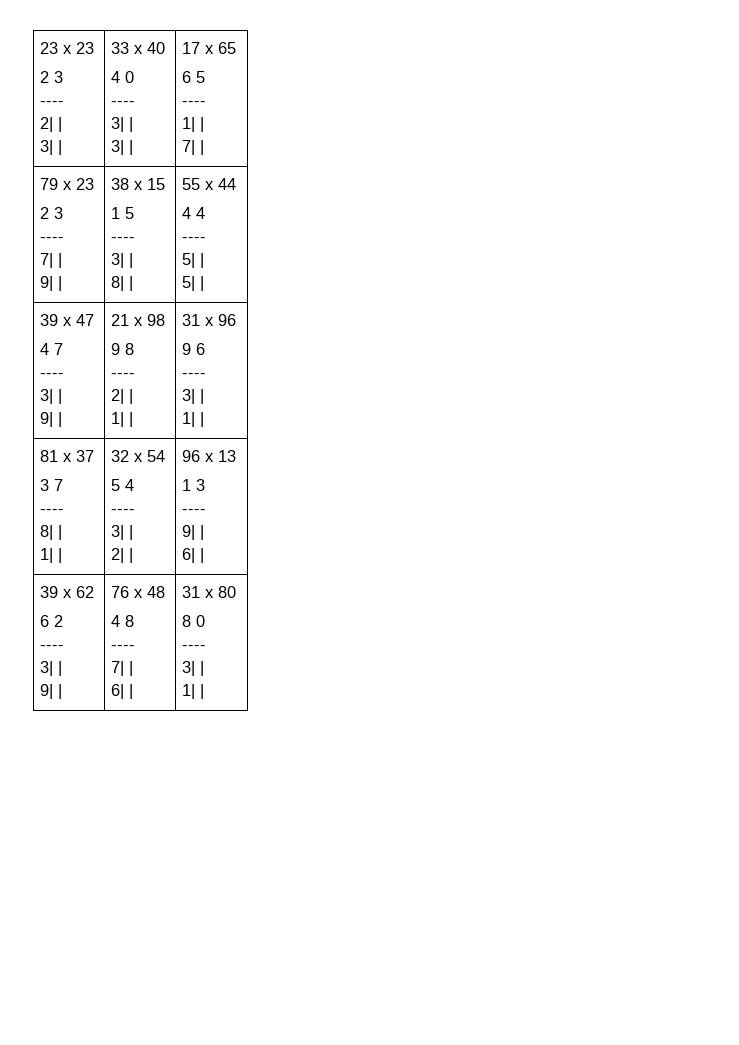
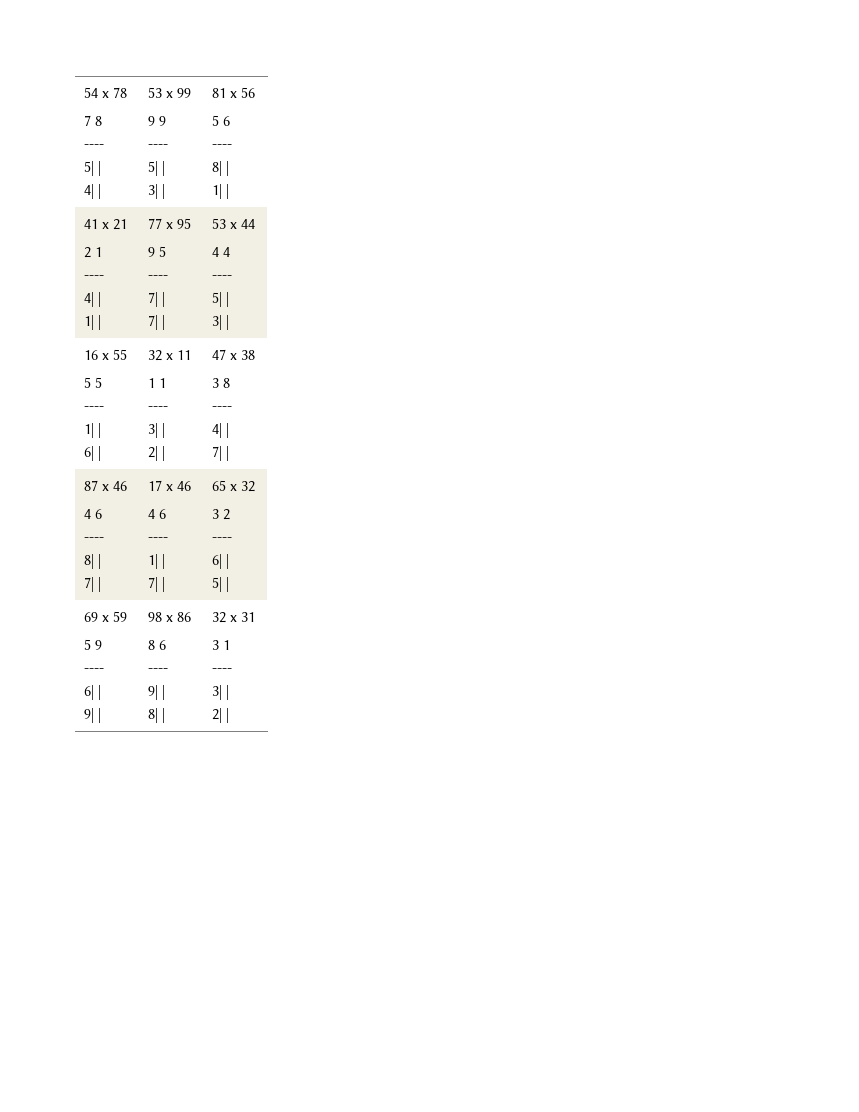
- 23 x 23
- 2 3
+ 54 x 78
+ 7 8
  ----
- 2| |
- 3| | | 33 x 40
- 4 0
+ 5| |
+ 4| | | 53 x 99
+ 9 9
  ----
- 3| |
- 3| | | 17 x 65
- 6 5
+ 5| |
+ 3| | | 81 x 56
+ 5 6
  ----
+ 8| |
  1| |
- 7| |
- 79 x 23
- 2 3
+ 41 x 21
+ 2 1
+ ----
+ 4| |
+ 1| | | 77 x 95
+ 9 5
  ----
  7| |
- 9| | | 38 x 15
- 1 5
- ----
- 3| |
- 8| | | 55 x 44
+ 7| | | 53 x 44
  4 4
  ----
  5| |
- 5| |
- 39 x 47
- 4 7
+ 3| |
+ 16 x 55
+ 5 5
+ ----
+ 1| |
+ 6| | | 32 x 11
+ 1 1
  ----
  3| |
- 9| | | 21 x 98
- 9 8
+ 2| | | 47 x 38
+ 3 8
  ----
- 2| |
- 1| | | 31 x 96
- 9 6
+ 4| |
+ 7| |
+ 87 x 46
+ 4 6
+ ----
+ 8| |
+ 7| | | 17 x 46
+ 4 6
+ ----
+ 1| |
+ 7| | | 65 x 32
+ 3 2
+ ----
+ 6| |
+ 5| |
+ 69 x 59
+ 5 9
+ ----
+ 6| |
+ 9| | | 98 x 86
+ 8 6
+ ----
+ 9| |
+ 8| | | 32 x 31
+ 3 1
  ----
  3| |
- 1| |
- 81 x 37
- 3 7
- ----
- 8| |
- 1| | | 32 x 54
- 5 4
- ----
- 3| |
- 2| | | 96 x 13
- 1 3
- ----
- 9| |
- 6| |
- 39 x 62
- 6 2
- ----
- 3| |
- 9| | | 76 x 48
- 4 8
- ----
- 7| |
- 6| | | 31 x 80
- 8 0
- ----
- 3| |
- 1| |
+ 2| |

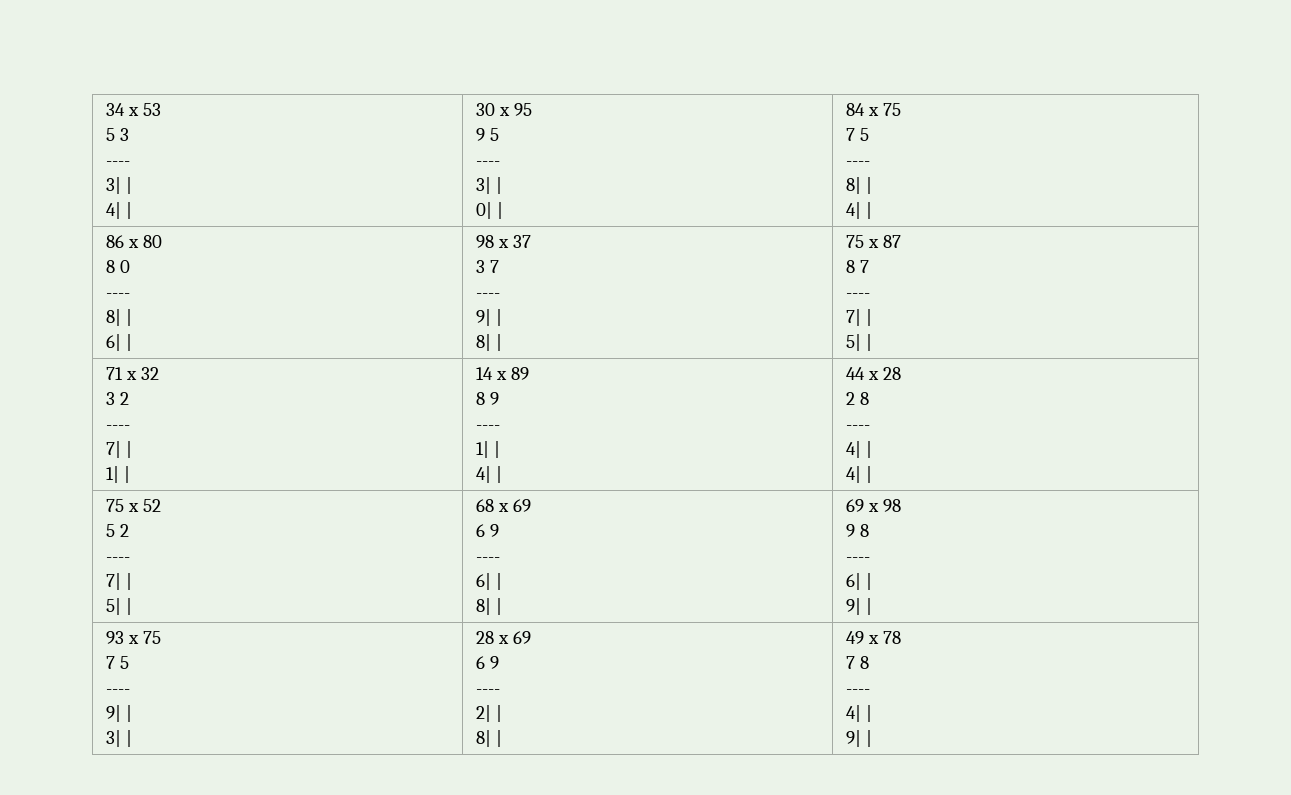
- 54 x 78
+ 34 x 53
+ 5 3
+ ----
+ 3| |
+ 4| | | 30 x 95
+ 9 5
+ ----
+ 3| |
+ 0| | | 84 x 75
+ 7 5
+ ----
+ 8| |
+ 4| |
+ 86 x 80
+ 8 0
+ ----
+ 8| |
+ 6| | | 98 x 37
+ 3 7
+ ----
+ 9| |
+ 8| | | 75 x 87
+ 8 7
+ ----
+ 7| |
+ 5| |
+ 71 x 32
+ 3 2
+ ----
+ 7| |
+ 1| | | 14 x 89
+ 8 9
+ ----
+ 1| |
+ 4| | | 44 x 28
+ 2 8
+ ----
+ 4| |
+ 4| |
+ 75 x 52
+ 5 2
+ ----
+ 7| |
+ 5| | | 68 x 69
+ 6 9
+ ----
+ 6| |
+ 8| | | 69 x 98
+ 9 8
+ ----
+ 6| |
+ 9| |
+ 93 x 75
+ 7 5
+ ----
+ 9| |
+ 3| | | 28 x 69
+ 6 9
+ ----
+ 2| |
+ 8| | | 49 x 78
  7 8
  ----
- 5| |
- 4| | | 53 x 99
- 9 9
- ----
- 5| |
- 3| | | 81 x 56
- 5 6
- ----
- 8| |
- 1| |
- 41 x 21
- 2 1
- ----
  4| |
- 1| | | 77 x 95
- 9 5
- ----
- 7| |
- 7| | | 53 x 44
- 4 4
- ----
- 5| |
- 3| |
- 16 x 55
- 5 5
- ----
- 1| |
- 6| | | 32 x 11
- 1 1
- ----
- 3| |
- 2| | | 47 x 38
- 3 8
- ----
- 4| |
- 7| |
- 87 x 46
- 4 6
- ----
- 8| |
- 7| | | 17 x 46
- 4 6
- ----
- 1| |
- 7| | | 65 x 32
- 3 2
- ----
- 6| |
- 5| |
- 69 x 59
- 5 9
- ----
- 6| |
- 9| | | 98 x 86
- 8 6
- ----
  9| |
- 8| | | 32 x 31
- 3 1
- ----
- 3| |
- 2| |

